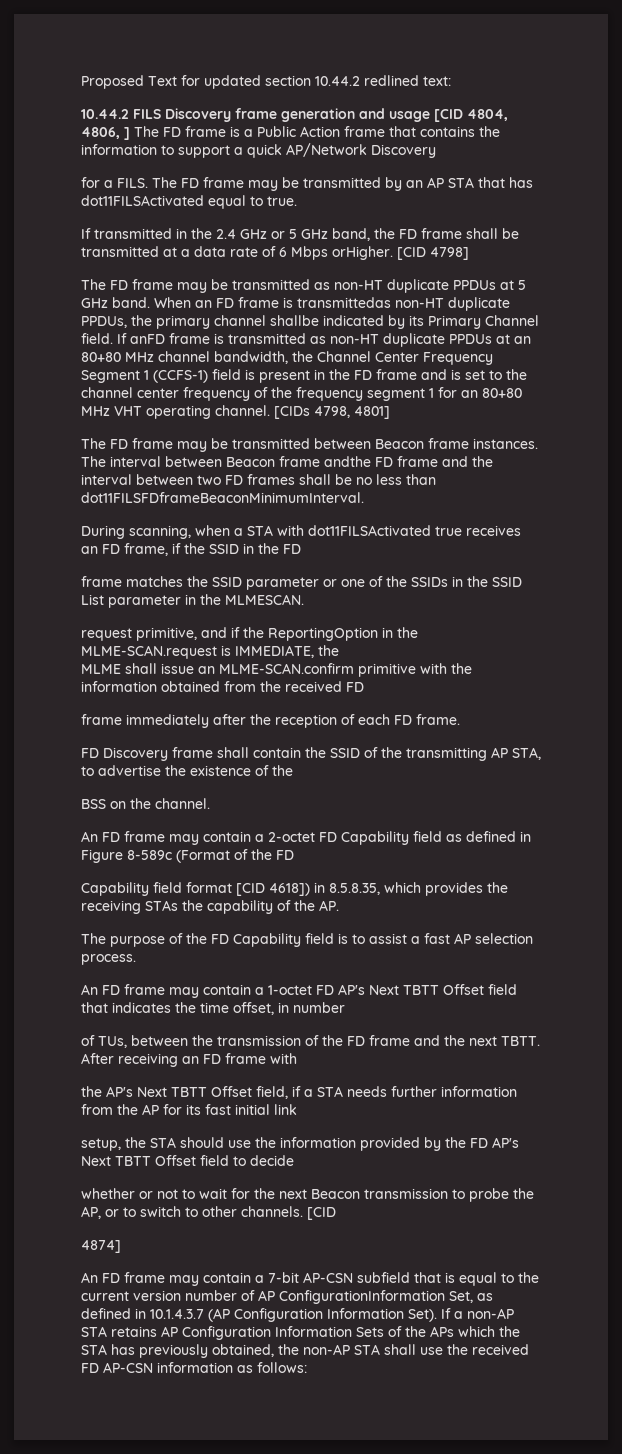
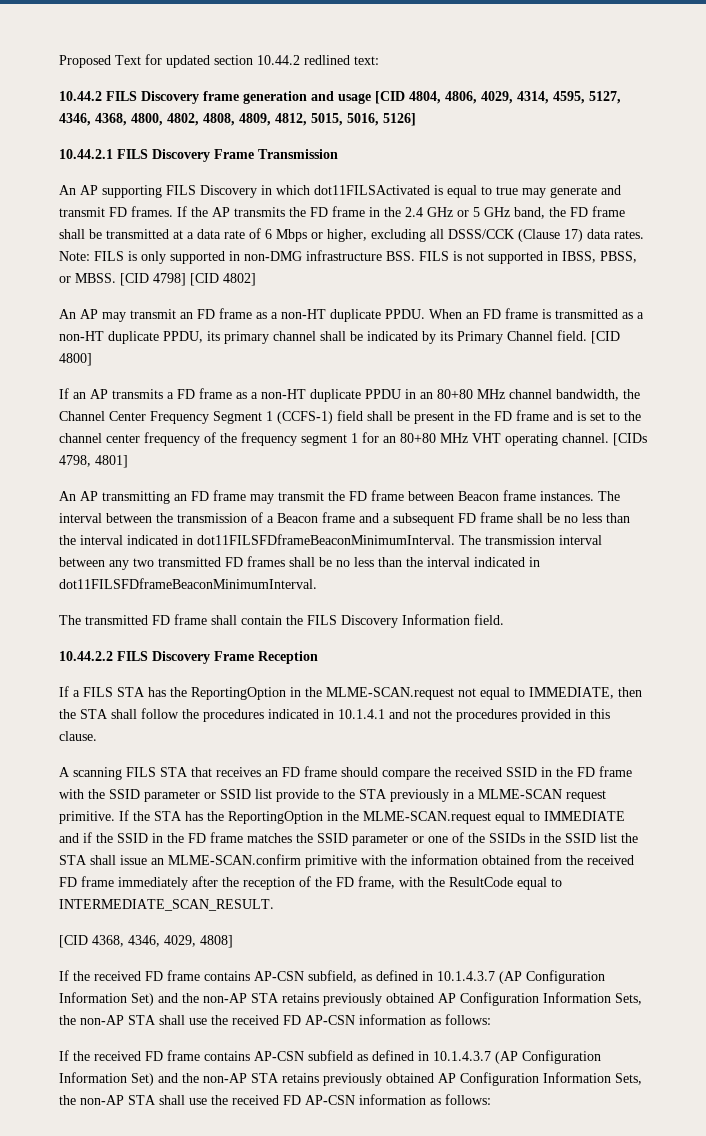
- 10.44.2 FILS Discovery frame generation and usage [CID 4804, 4806, ] The FD frame is a Public Action frame that contains the information to support a quick AP/Network Discovery
- for a FILS. The FD frame may be transmitted by an AP STA that has dot11FILSActivated equal to true.
- If transmitted in the 2.4 GHz or 5 GHz band, the FD frame shall be transmitted at a data rate of 6 Mbps orHigher. [CID 4798]
- The FD frame may be transmitted as non-HT duplicate PPDUs at 5 GHz band.
+ 10.44.2 FILS Discovery frame generation and usage [CID 4804, 4806, 4029, 4314, 4595, 5127, 4346, 4368, 4800, 4802, 4808, 4809, 4812, 5015, 5016, 5126]
+ 10.44.2.1 FILS Discovery Frame Transmission
+ An AP supporting FILS Discovery in which dot11FILSActivated is equal to true may generate and transmit FD frames. If the AP transmits the FD frame in the 2.4 GHz or 5 GHz band, the FD frame shall be transmitted at a data rate of 6 Mbps or higher, excluding all DSSS/CCK (Clause 17) data rates. Note: FILS is only supported in non-DMG infrastructure BSS. FILS is not supported in IBSS, PBSS, or MBSS. [CID 4798] [CID 4802]
+ An AP may transmit an FD frame as a non-HT duplicate PPDU.
- When an FD frame is transmittedas non-HT duplicate PPDUs, the primary channel shallbe indicated by its Primary Channel field.
+ When an FD frame is transmitted as a non-HT duplicate PPDU, its primary channel shall be indicated by its Primary Channel field.
- If anFD frame is transmitted as non-HT duplicate PPDUs at an 80+80 MHz channel bandwidth, the Channel Center Frequency Segment 1 (CCFS-1) field is present in the FD frame and is set to the channel center frequency of the frequency segment 1 for an 80+80 MHz VHT operating channel.
+ [CID 4800]
+ If an AP transmits a FD frame as a non-HT duplicate PPDU in an 80+80 MHz channel bandwidth, the Channel Center Frequency Segment 1 (CCFS-1) field shall be present in the FD frame and is set to the channel center frequency of the frequency segment 1 for an 80+80 MHz VHT operating channel.
- The FD frame may be transmitted between Beacon frame instances.
+ An AP transmitting an FD frame may transmit the FD frame between Beacon frame instances.
- The interval between Beacon frame andthe FD frame and the interval between two FD frames shall be no less than dot11FILSFDframeBeaconMinimumInterval.
- During scanning, when a STA with dot11FILSActivated true receives an FD frame, if the SSID in the FD
- frame matches the SSID parameter or one of the SSIDs in the SSID List parameter in the MLMESCAN.
- request primitive, and if the ReportingOption in the MLME-SCAN.request is IMMEDIATE, the
- MLME shall issue an MLME-SCAN.confirm primitive with the information obtained from the received FD
- frame immediately after the reception of each FD frame.
- FD Discovery frame shall contain the SSID of the transmitting AP STA, to advertise the existence of the
- BSS on the channel.
- An FD frame may contain a 2-octet FD Capability field as defined in Figure 8-589c (Format of the FD
- Capability field format [CID 4618]) in 8.5.8.35, which provides the receiving STAs the capability of the AP.
- The purpose of the FD Capability field is to assist a fast AP selection process.
- An FD frame may contain a 1-octet FD AP's Next TBTT Offset field that indicates the time offset, in number
- of TUs, between the transmission of the FD frame and the next TBTT. After receiving an FD frame with
- the AP's Next TBTT Offset field, if a STA needs further information from the AP for its fast initial link
- setup, the STA should use the information provided by the FD AP's Next TBTT Offset field to decide
- whether or not to wait for the next Beacon transmission to probe the AP, or to switch to other channels. [CID
- 4874]
- An FD frame may contain a 7-bit AP-CSN subfield that is equal to the current version number of AP ConfigurationInformation Set, as defined in 10.1.4.3.7 (AP Configuration Information Set). If a non-AP STA retains AP Configuration Information Sets of the APs which the STA has previously obtained, the non-AP STA shall use the received FD AP-CSN information as follows:
+ The interval between the transmission of a Beacon frame and a subsequent FD frame shall be no less than the interval indicated in dot11FILSFDframeBeaconMinimumInterval. The transmission interval between any two transmitted FD frames shall be no less than the interval indicated in dot11FILSFDframeBeaconMinimumInterval.
+ The transmitted FD frame shall contain the FILS Discovery Information field.
+ 10.44.2.2 FILS Discovery Frame Reception
+ If a FILS STA has the ReportingOption in the MLME-SCAN.request not equal to IMMEDIATE, then the STA shall follow the procedures indicated in 10.1.4.1 and not the procedures provided in this clause.
+ A scanning FILS STA that receives an FD frame should compare the received SSID in the FD frame with the SSID parameter or SSID list provide to the STA previously in a MLME-SCAN request primitive. If the STA has the ReportingOption in the MLME-SCAN.request equal to IMMEDIATE and if the SSID in the FD frame matches the SSID parameter or one of the SSIDs in the SSID list the STA shall issue an MLME-SCAN.confirm primitive with the information obtained from the received FD frame immediately after the reception of the FD frame, with the ResultCode equal to INTERMEDIATE_SCAN_RESULT.
+ [CID 4368, 4346, 4029, 4808]
+ If the received FD frame contains AP-CSN subfield, as defined in 10.1.4.3.7 (AP Configuration Information Set) and the non-AP STA retains previously obtained AP Configuration Information Sets, the non-AP STA shall use the received FD AP-CSN information as follows:
+ If the received FD frame contains AP-CSN subfield as defined in 10.1.4.3.7 (AP Configuration Information Set) and the non-AP STA retains previously obtained AP Configuration Information Sets, the non-AP STA shall use the received FD AP-CSN information as follows:

